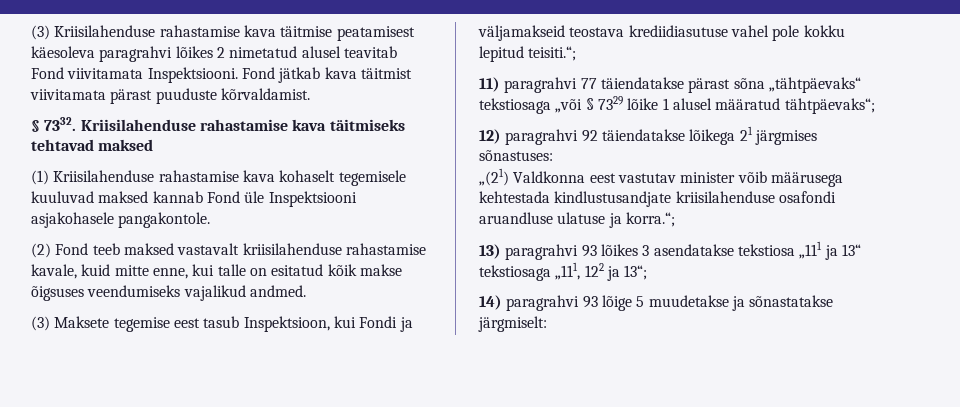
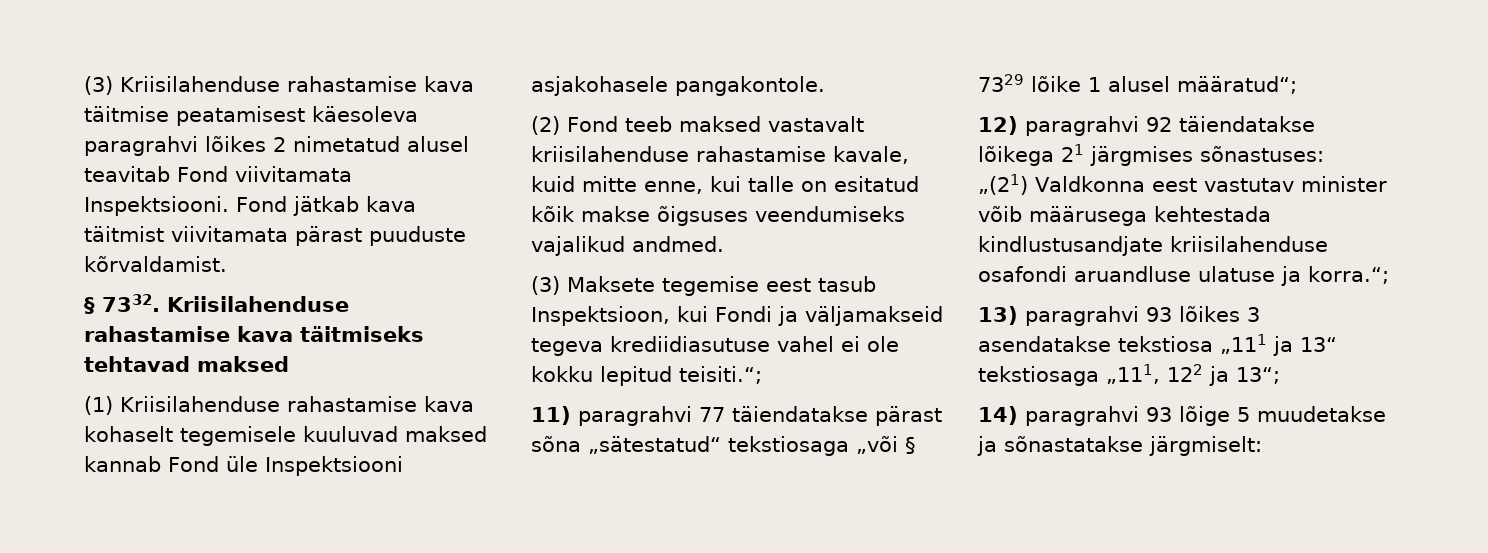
- (3) Maksete tegemise eest tasub Inspektsioon, kui Fondi ja väljamakseid teostava krediidiasutuse vahel pole kokku lepitud teisiti.“;
+ (3) Maksete tegemise eest tasub Inspektsioon, kui Fondi ja väljamakseid tegeva krediidiasutuse vahel ei ole kokku lepitud teisiti.“;
- 11) paragrahvi 77 täiendatakse pärast sõna „tähtpäevaks“ tekstiosaga „või § 7329 lõike 1 alusel määratud tähtpäevaks“;
+ 11) paragrahvi 77 täiendatakse pärast sõna „sätestatud“ tekstiosaga „või § 7329 lõike 1 alusel määratud“;

